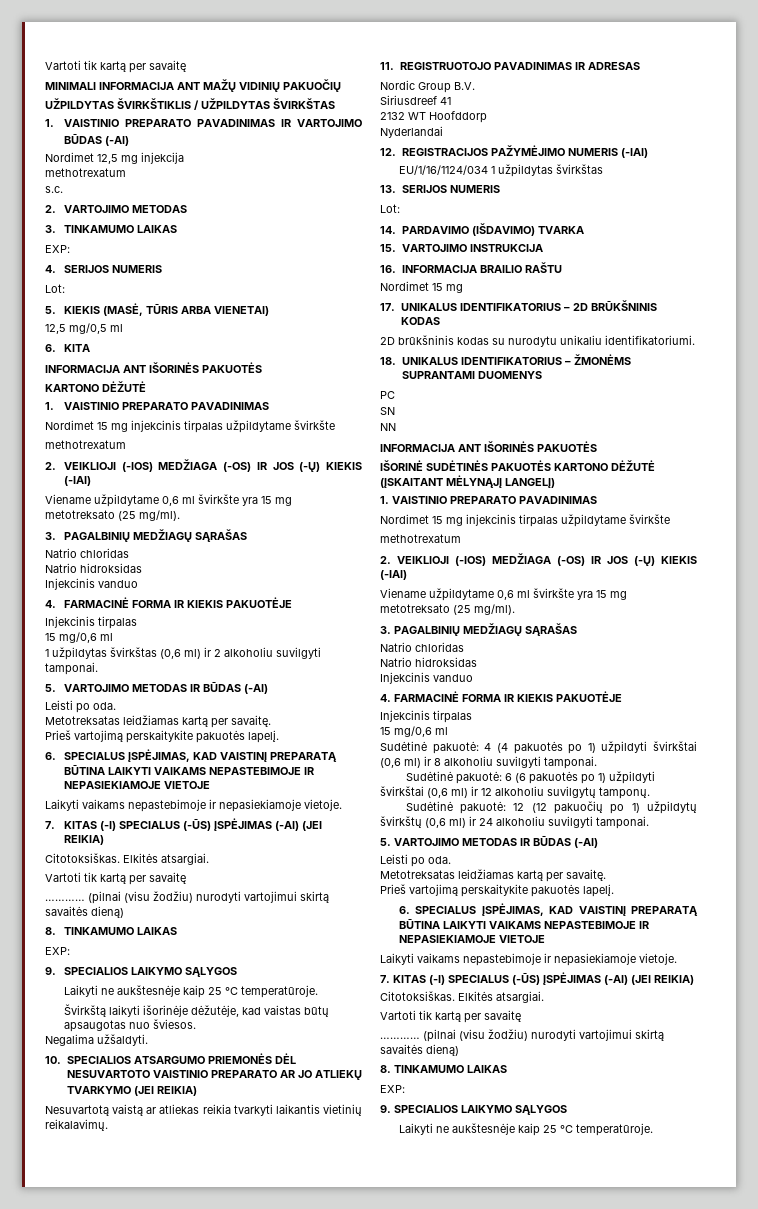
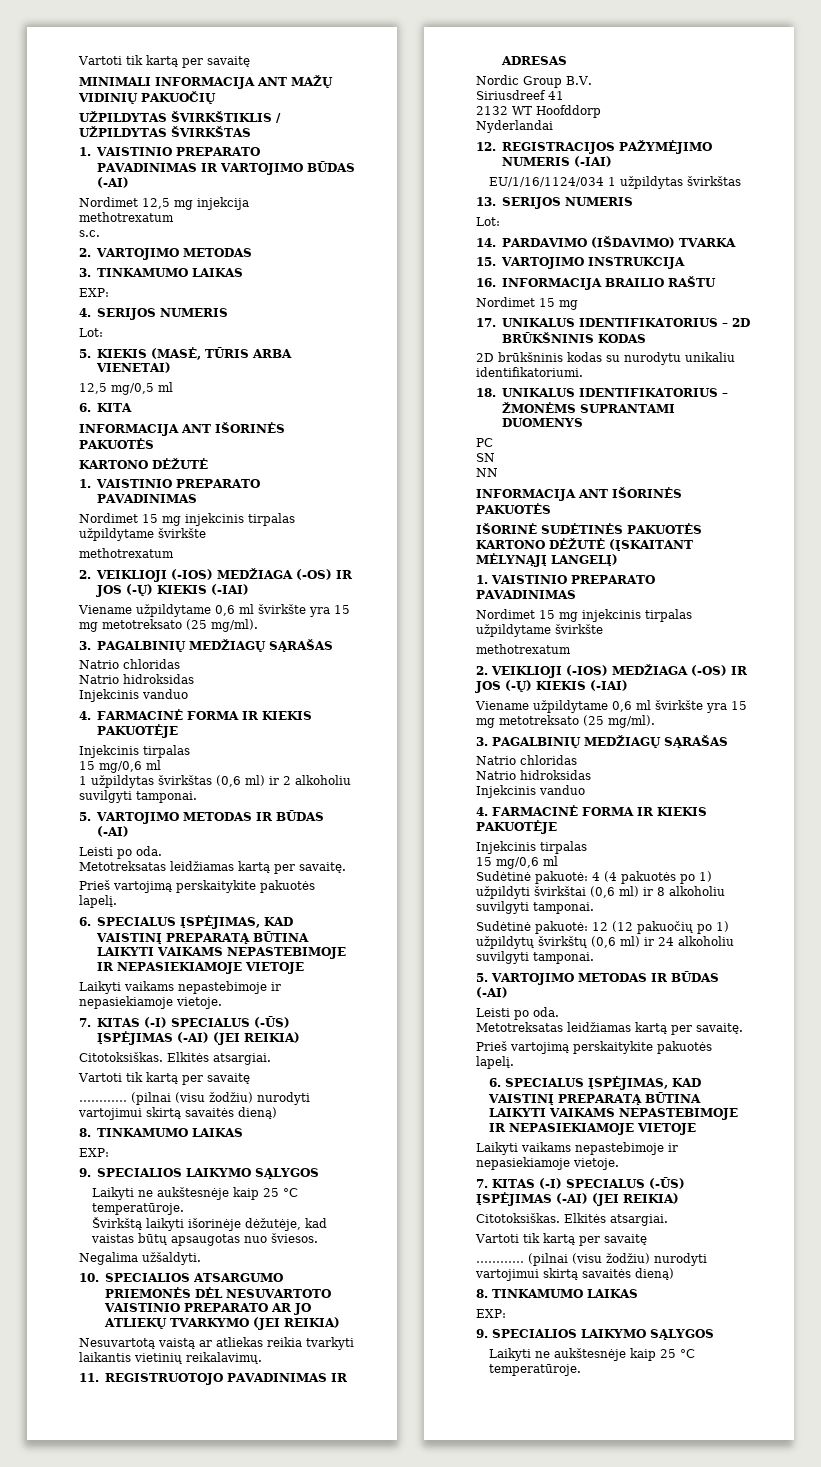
- Sudėtinė pakuotė: 6 (6 pakuotės po 1) užpildyti švirkštai (0,6 ml) ir 12 alkoholiu suvilgytų tamponų.

